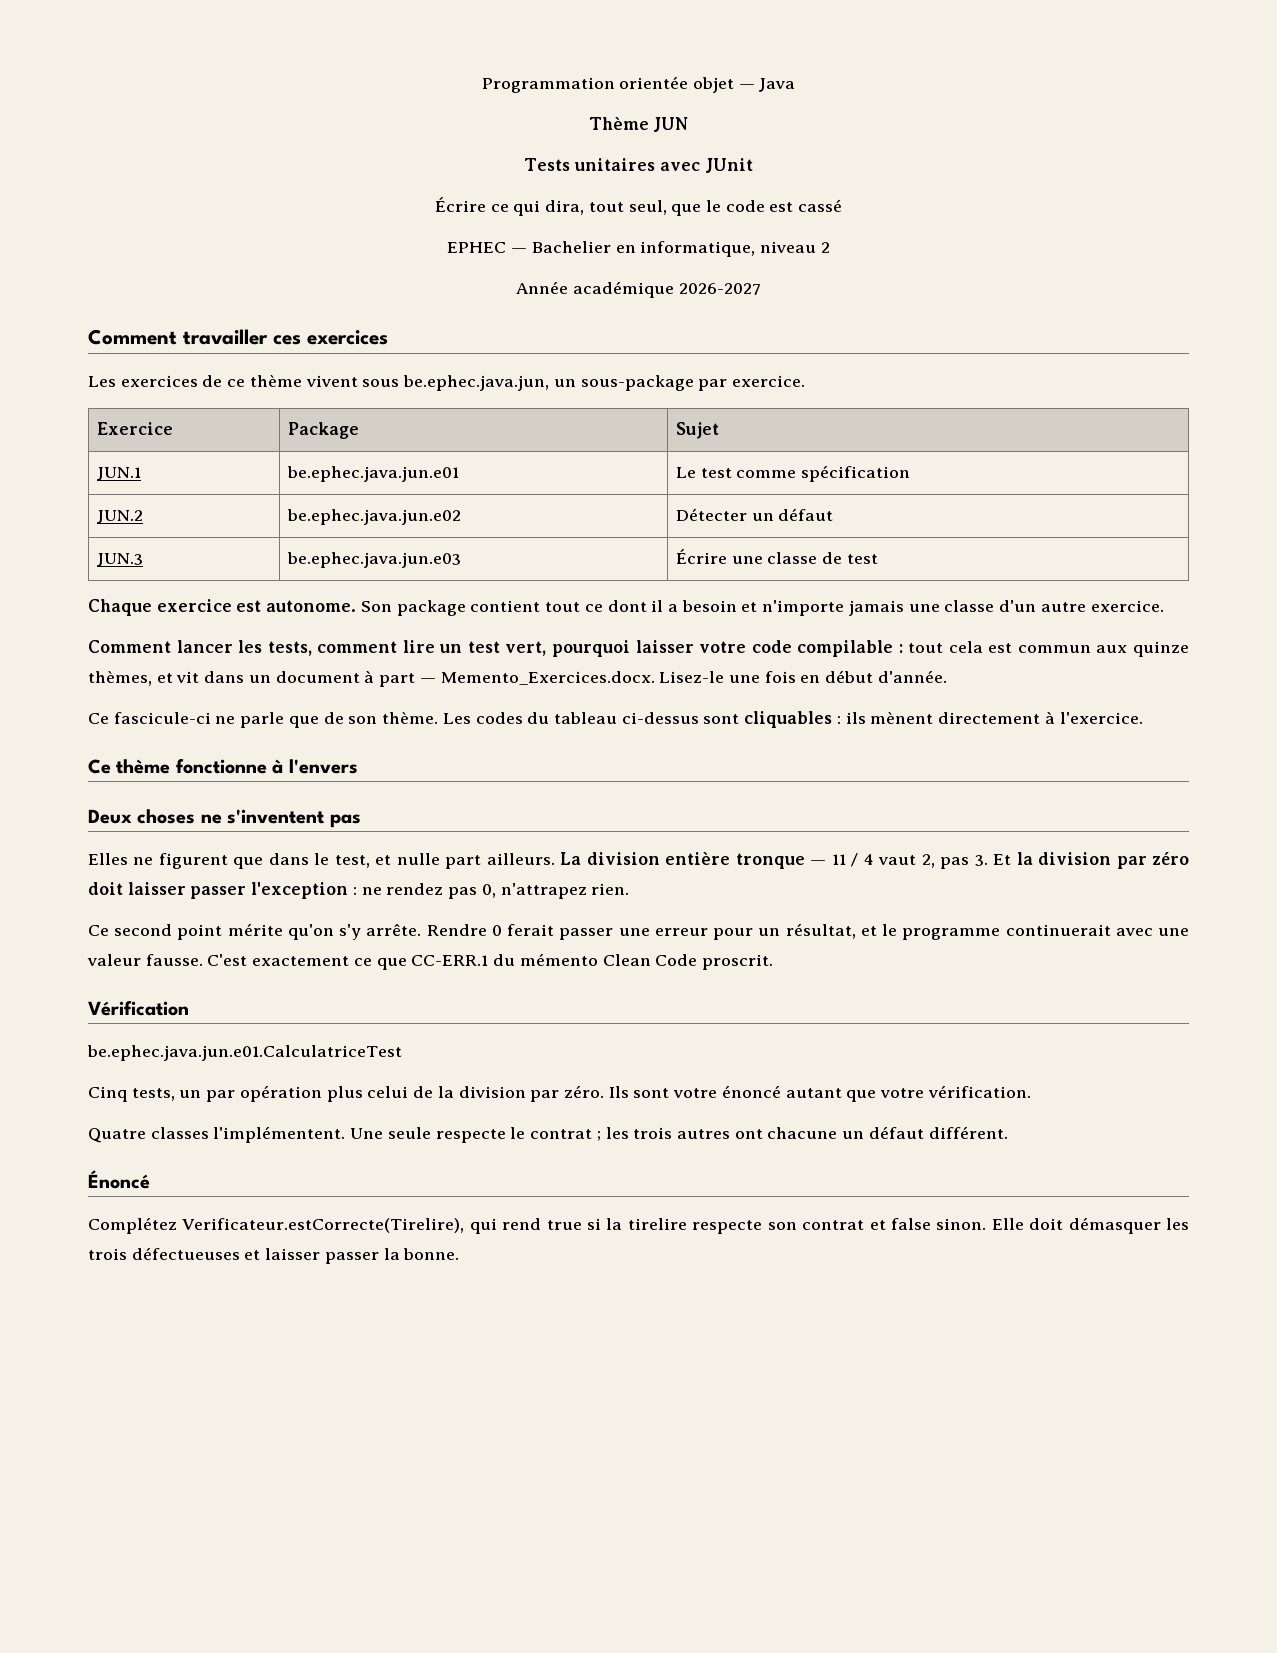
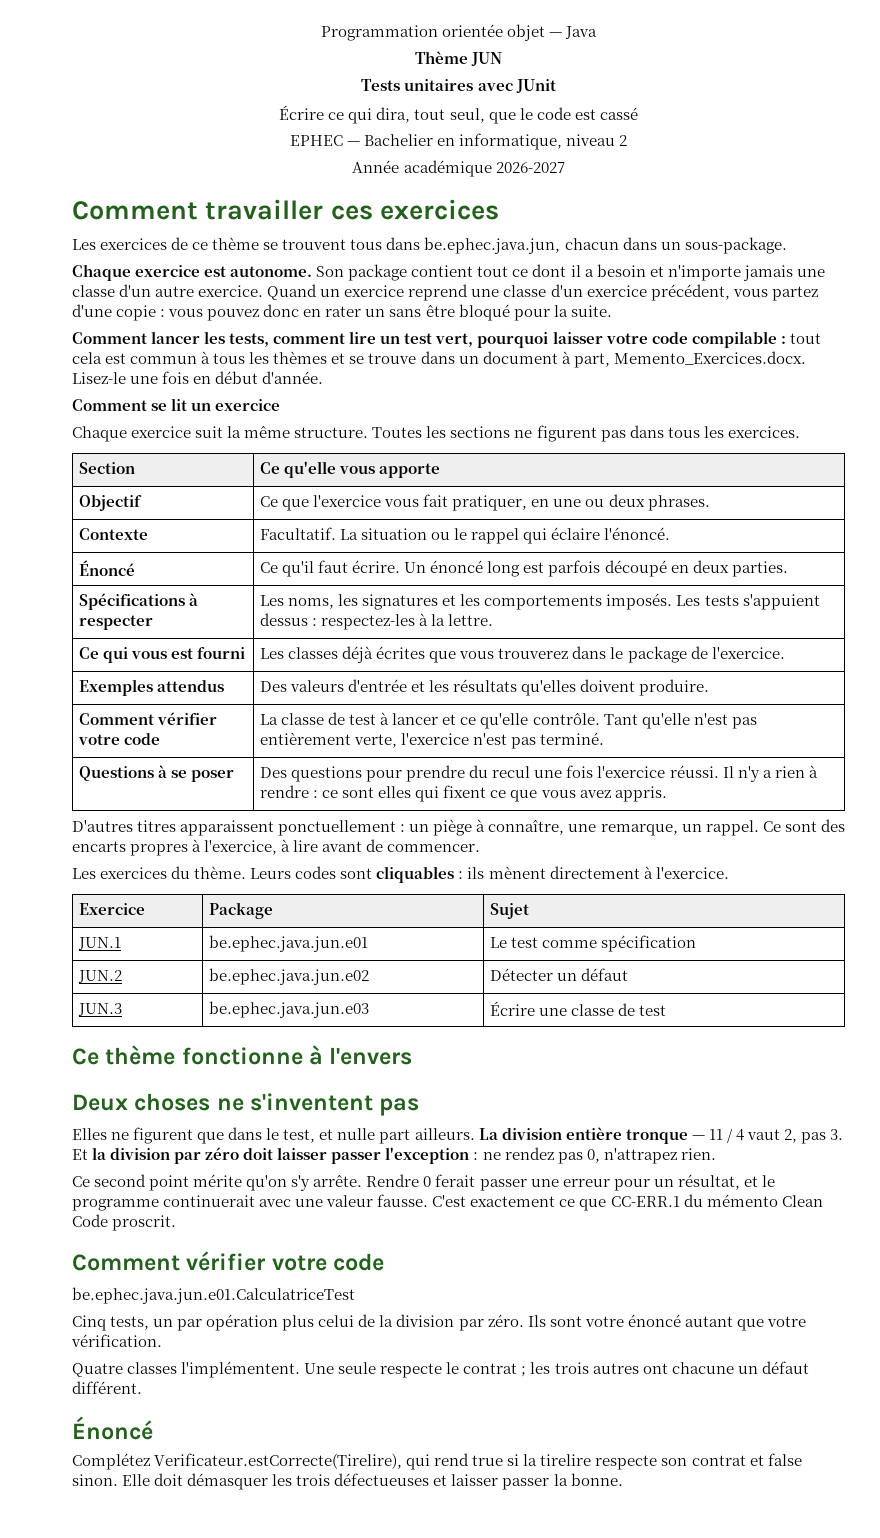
- Les exercices de ce thème vivent sous be.ephec.java.jun, un sous-package par exercice.
+ Les exercices de ce thème se trouvent tous dans be.ephec.java.jun, chacun dans un sous-package.
+ Chaque exercice est autonome. Son package contient tout ce dont il a besoin et n'importe jamais une classe d'un autre exercice. Quand un exercice reprend une classe d'un exercice précédent, vous partez d'une copie : vous pouvez donc en rater un sans être bloqué pour la suite.
+ Comment lancer les tests, comment lire un test vert, pourquoi laisser votre code compilable : tout cela est commun à tous les thèmes et se trouve dans un document à part, Memento_Exercices.docx. Lisez-le une fois en début d'année.
+ Comment se lit un exercice
+ Chaque exercice suit la même structure. Toutes les sections ne figurent pas dans tous les exercices.
+ Section | Ce qu'elle vous apporte
+ Objectif | Ce que l'exercice vous fait pratiquer, en une ou deux phrases.
+ Contexte | Facultatif. La situation ou le rappel qui éclaire l'énoncé.
+ Énoncé | Ce qu'il faut écrire. Un énoncé long est parfois découpé en deux parties.
+ Spécifications à respecter | Les noms, les signatures et les comportements imposés. Les tests s'appuient dessus : respectez-les à la lettre.
+ Ce qui vous est fourni | Les classes déjà écrites que vous trouverez dans le package de l'exercice.
+ Exemples attendus | Des valeurs d'entrée et les résultats qu'elles doivent produire.
+ Comment vérifier votre code | La classe de test à lancer et ce qu'elle contrôle. Tant qu'elle n'est pas entièrement verte, l'exercice n'est pas terminé.
+ Questions à se poser | Des questions pour prendre du recul une fois l'exercice réussi. Il n'y a rien à rendre : ce sont elles qui fixent ce que vous avez appris.
+ D'autres titres apparaissent ponctuellement : un piège à connaître, une remarque, un rappel. Ce sont des encarts propres à l'exercice, à lire avant de commencer.
+ Les exercices du thème. Leurs codes sont cliquables : ils mènent directement à l'exercice.
- Chaque exercice est autonome. Son package contient tout ce dont il a besoin et n'importe jamais une classe d'un autre exercice.
- Comment lancer les tests, comment lire un test vert, pourquoi laisser votre code compilable : tout cela est commun aux quinze thèmes, et vit dans un document à part — Memento_Exercices.docx. Lisez-le une fois en début d'année.
- Ce fascicule-ci ne parle que de son thème. Les codes du tableau ci-dessus sont cliquables : ils mènent directement à l'exercice.
  C'est exactement ce que CC-ERR.1 du mémento Clean Code proscrit.
- Vérification
+ Comment vérifier votre code

